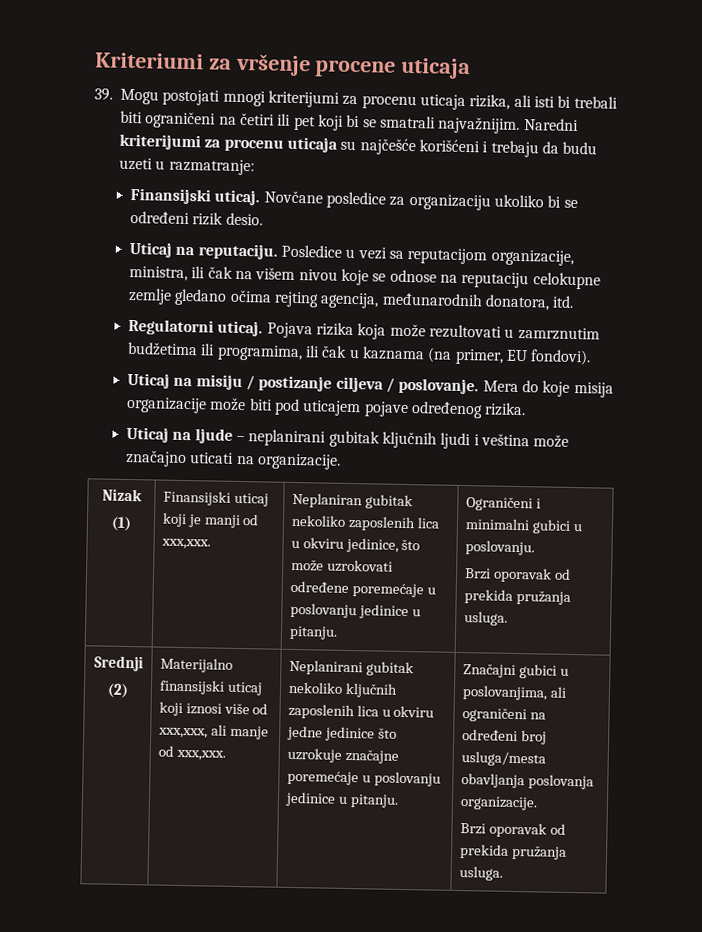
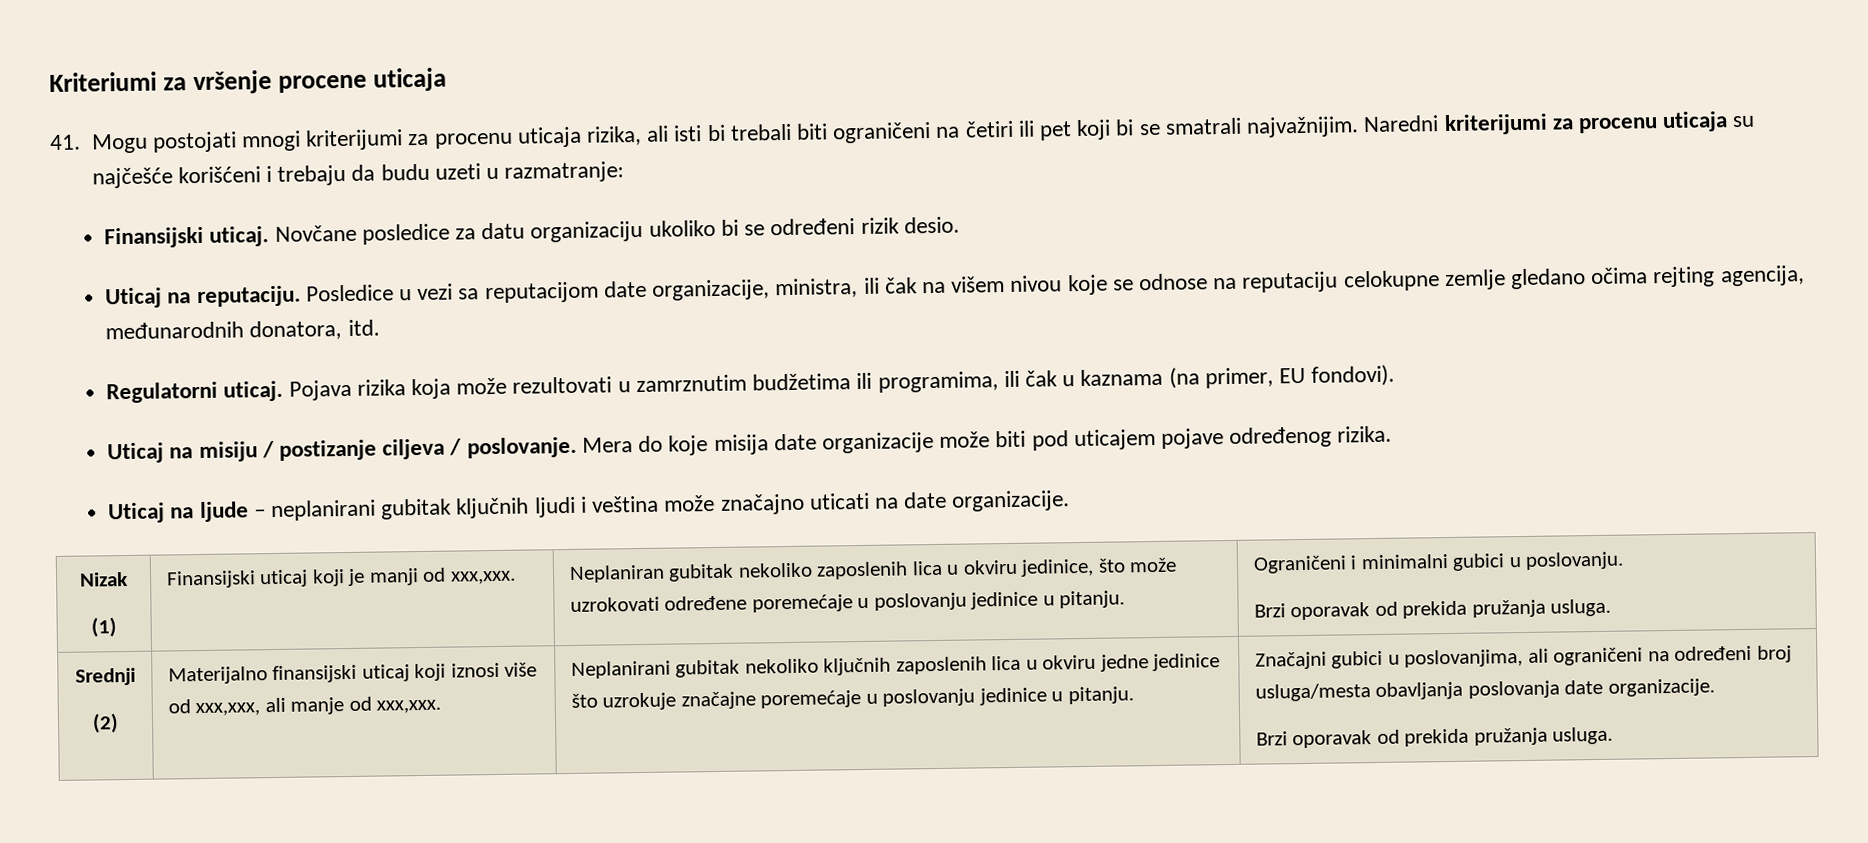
- 39. Mogu postojati mnogi kriterijumi za procenu uticaja rizika, ali isti bi trebali biti ograničeni na četiri ili pet koji bi se smatrali najvažnijim.
+ 41. Mogu postojati mnogi kriterijumi za procenu uticaja rizika, ali isti bi trebali biti ograničeni na četiri ili pet koji bi se smatrali najvažnijim.
- Novčane posledice za organizaciju ukoliko bi se određeni rizik desio.
+ Novčane posledice za datu organizaciju ukoliko bi se određeni rizik desio.
- Posledice u vezi sa reputacijom organizacije, ministra, ili čak na višem nivou koje se odnose na reputaciju celokupne zemlje gledano očima rejting agencija, međunarodnih donatora, itd.
+ Posledice u vezi sa reputacijom date organizacije, ministra, ili čak na višem nivou koje se odnose na reputaciju celokupne zemlje gledano očima rejting agencija, međunarodnih donatora, itd.
- Mera do koje misija organizacije može biti pod uticajem pojave određenog rizika.
+ Mera do koje misija date organizacije može biti pod uticajem pojave određenog rizika.
- Uticaj na ljude – neplanirani gubitak ključnih ljudi i veština može značajno uticati na organizacije.
+ Uticaj na ljude – neplanirani gubitak ključnih ljudi i veština može značajno uticati na date organizacije.
- Značajni gubici u poslovanjima, ali ograničeni na određeni broj usluga/mesta obavljanja poslovanja organizacije.
+ Značajni gubici u poslovanjima, ali ograničeni na određeni broj usluga/mesta obavljanja poslovanja date organizacije.

